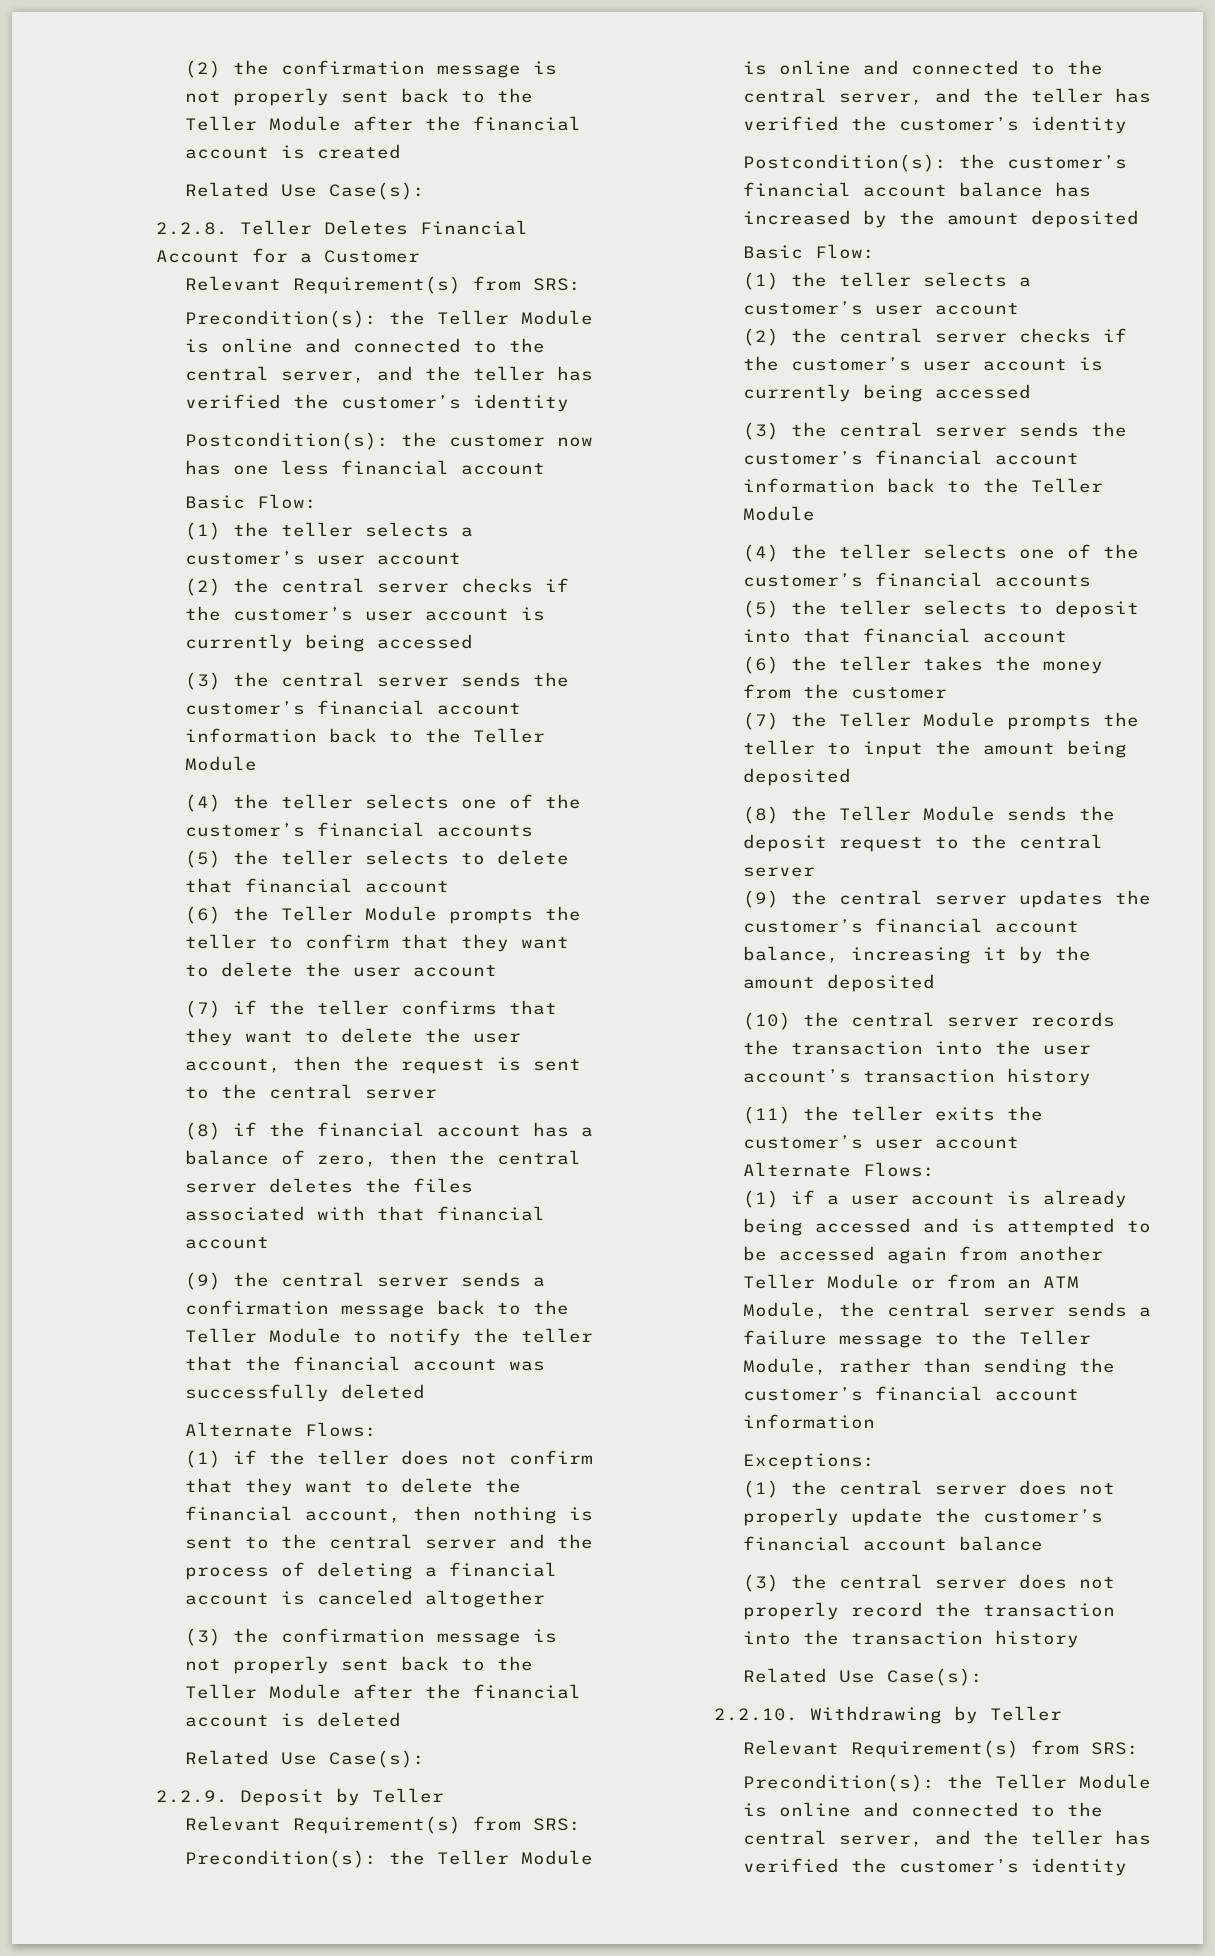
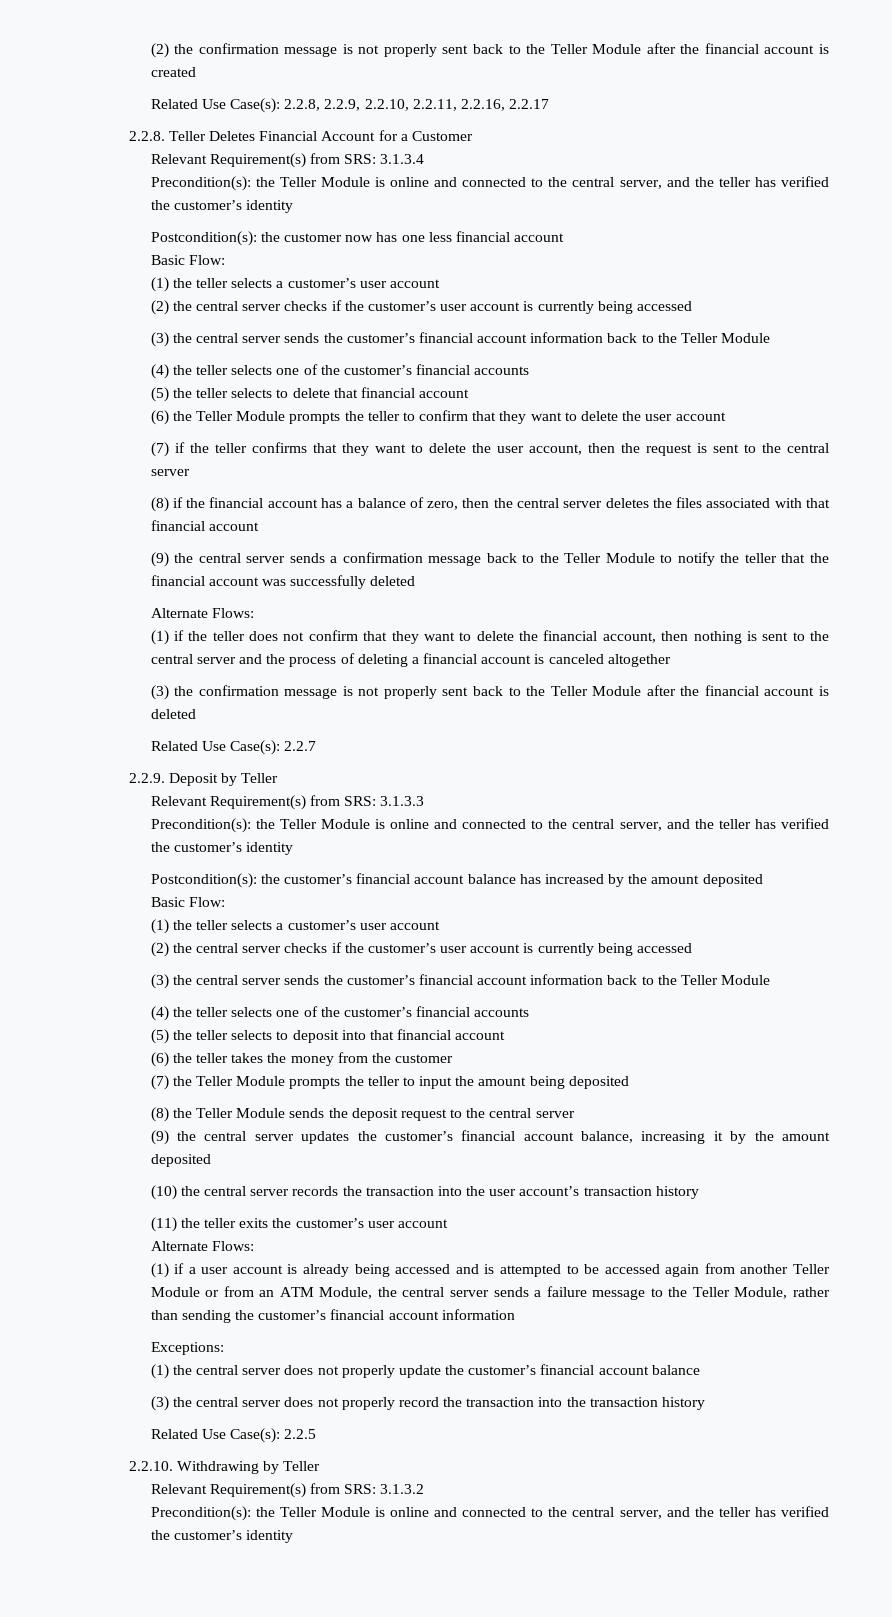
  (2) the confirmation message is not properly sent back to the Teller Module after the financial account is created
- Related Use Case(s):
+ Related Use Case(s): 2.2.8, 2.2.9, 2.2.10, 2.2.11, 2.2.16, 2.2.17
  2.2.8. Teller Deletes Financial Account for a Customer
- Relevant Requirement(s) from SRS:
+ Relevant Requirement(s) from SRS: 3.1.3.4
  (3) the confirmation message is not properly sent back to the Teller Module after the financial account is deleted
- Related Use Case(s):
+ Related Use Case(s): 2.2.7
  2.2.9. Deposit by Teller
- Relevant Requirement(s) from SRS:
+ Relevant Requirement(s) from SRS: 3.1.3.3
  (3) the central server does not properly record the transaction into the transaction history
- Related Use Case(s):
+ Related Use Case(s): 2.2.5
  2.2.10. Withdrawing by Teller
- Relevant Requirement(s) from SRS:
+ Relevant Requirement(s) from SRS: 3.1.3.2

